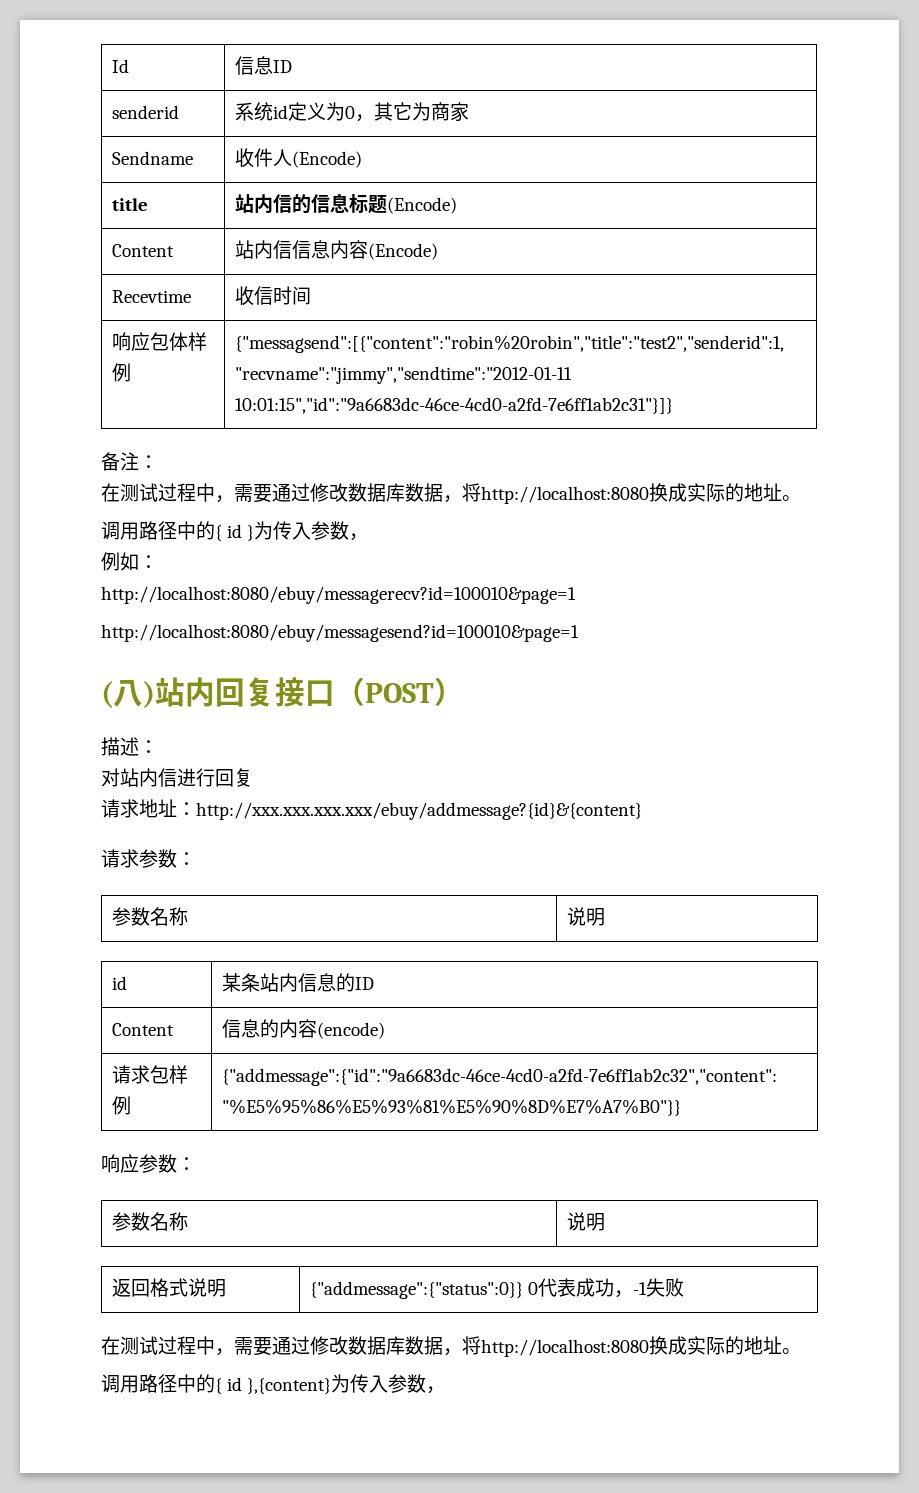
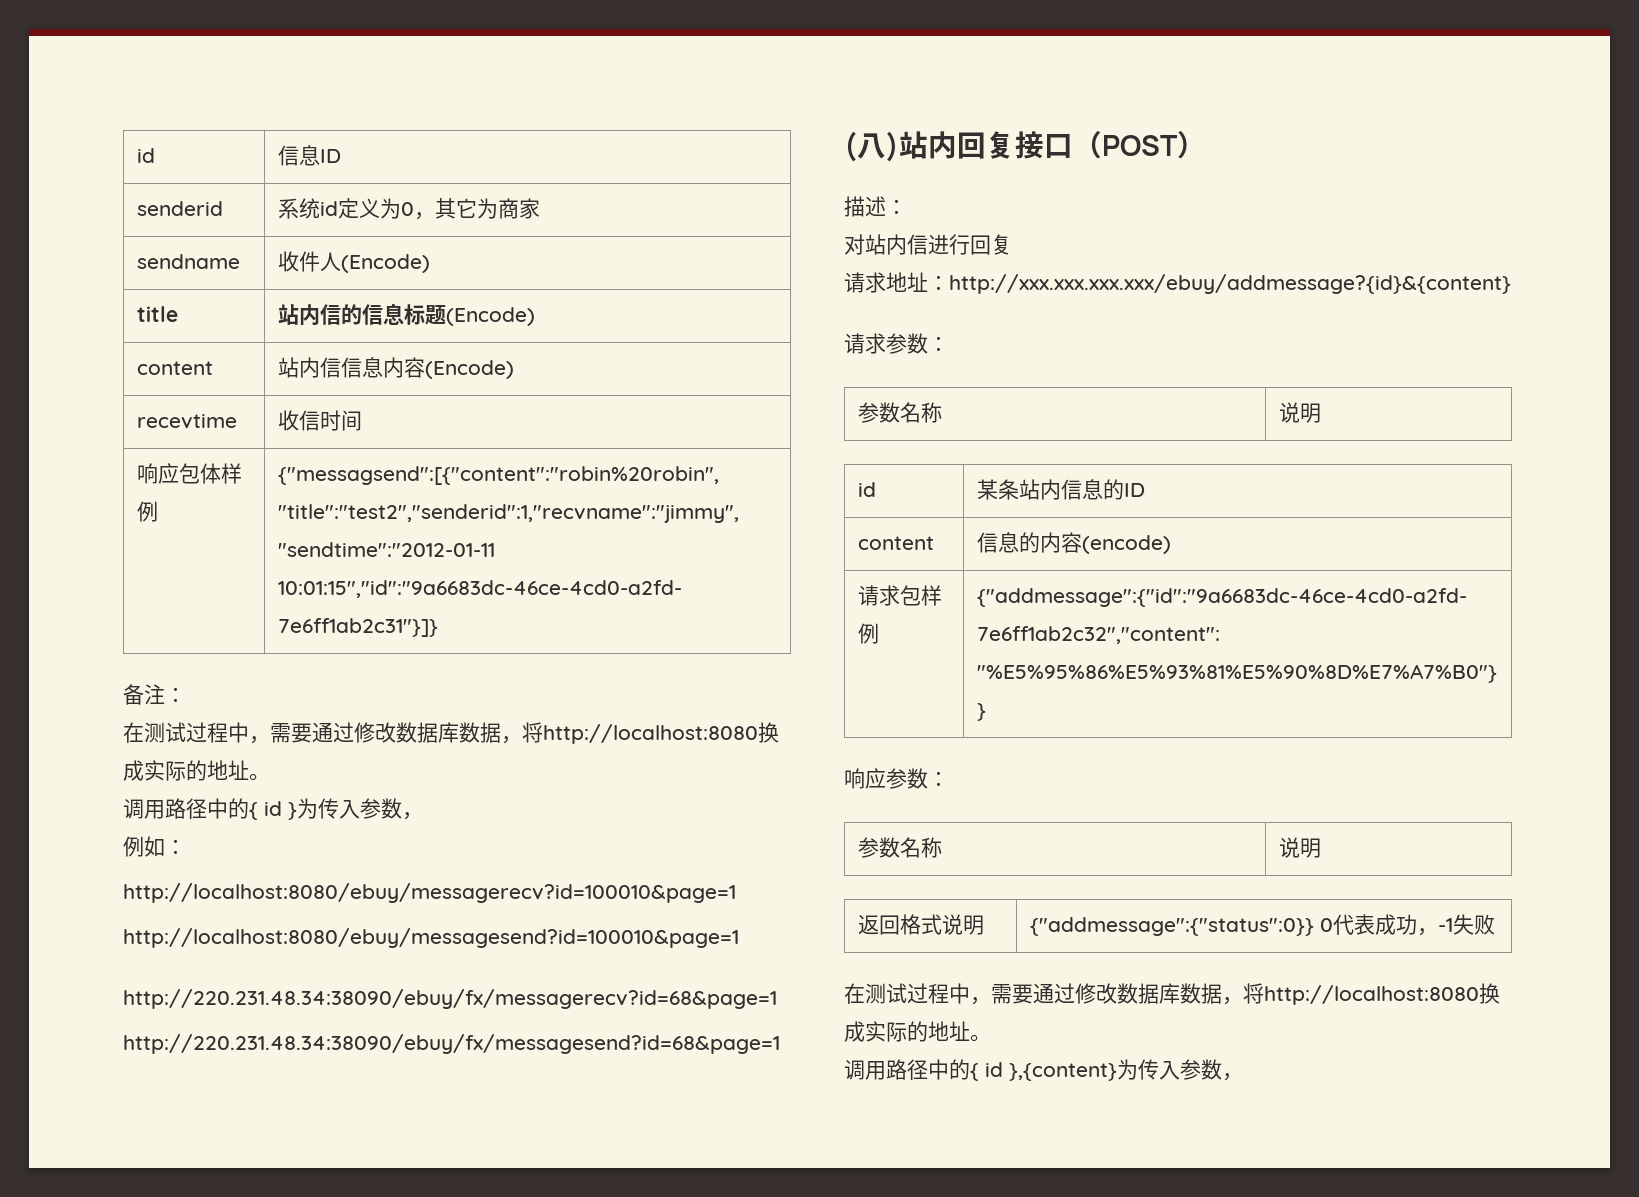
- Id | 信息ID
+ id | 信息ID
- Sendname | 收件人(Encode)
+ sendname | 收件人(Encode)
- Content | 站内信信息内容(Encode)
+ content | 站内信信息内容(Encode)
- Recevtime | 收信时间
+ recevtime | 收信时间
+ http://220.231.48.34:38090/ebuy/fx/messagerecv?id=68&page=1
+ http://220.231.48.34:38090/ebuy/fx/messagesend?id=68&page=1
- Content | 信息的内容(encode)
+ content | 信息的内容(encode)

